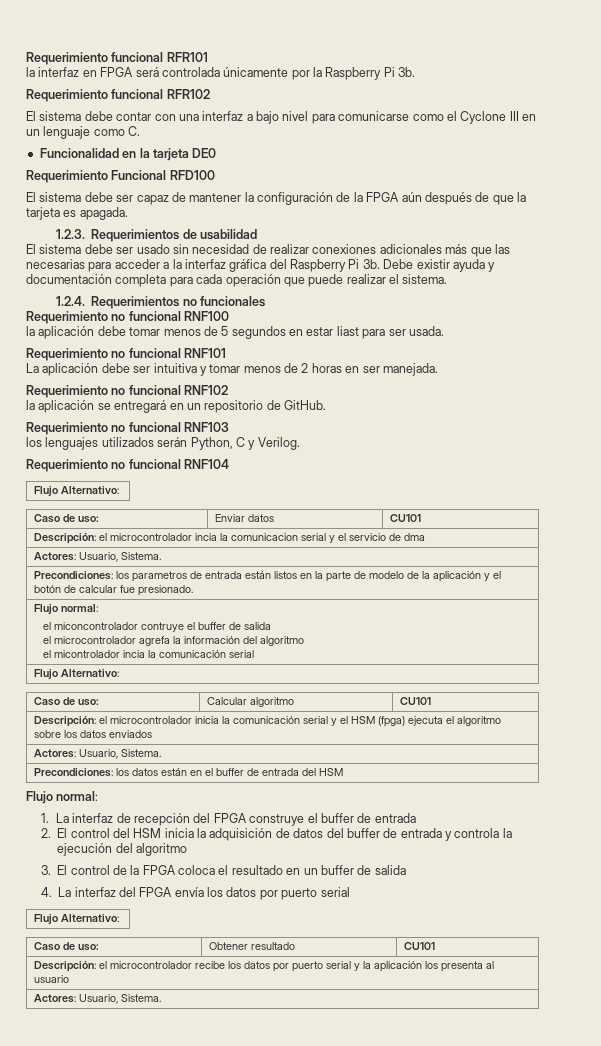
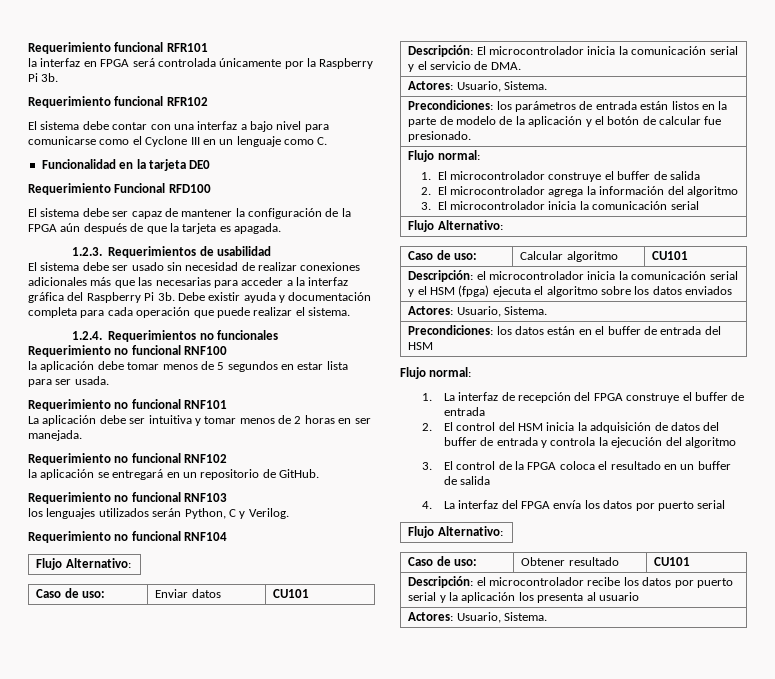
- la aplicación debe tomar menos de 5 segundos en estar liast para ser usada.
+ la aplicación debe tomar menos de 5 segundos en estar lista para ser usada.
- Descripción: el microcontrolador incia la comunicacion serial y el servicio de dma
+ Descripción: El microcontrolador inicia la comunicación serial y el servicio de DMA.
  Actores: Usuario, Sistema.
- Precondiciones: los parametros de entrada están listos en la parte de modelo de la aplicación y el botón de calcular fue presionado.
+ Precondiciones: los parámetros de entrada están listos en la parte de modelo de la aplicación y el botón de calcular fue presionado.
  Flujo normal:
- el miconcontrolador contruye el buffer de salida
- el microcontrolador agrefa la información del algoritmo
- el micontrolador incia la comunicación serial
+ 1. El microcontrolador construye el buffer de salida
+ 2. El microcontrolador agrega la información del algoritmo
+ 3. El microcontrolador inicia la comunicación serial

